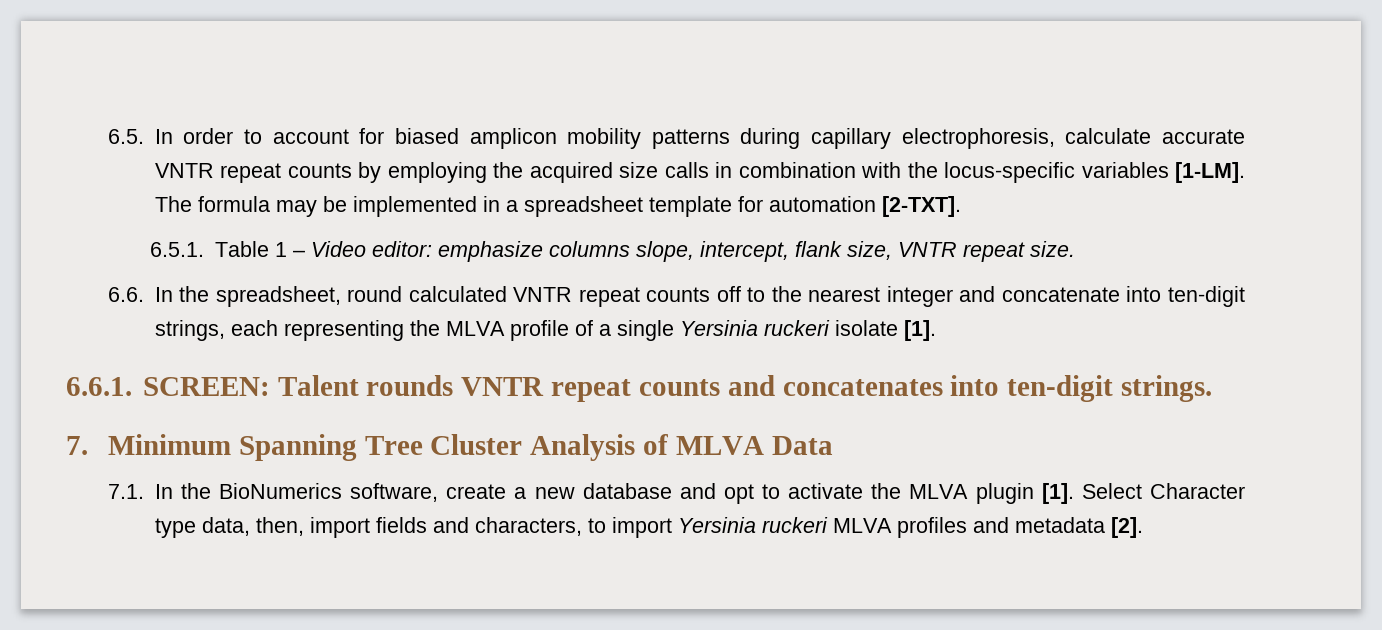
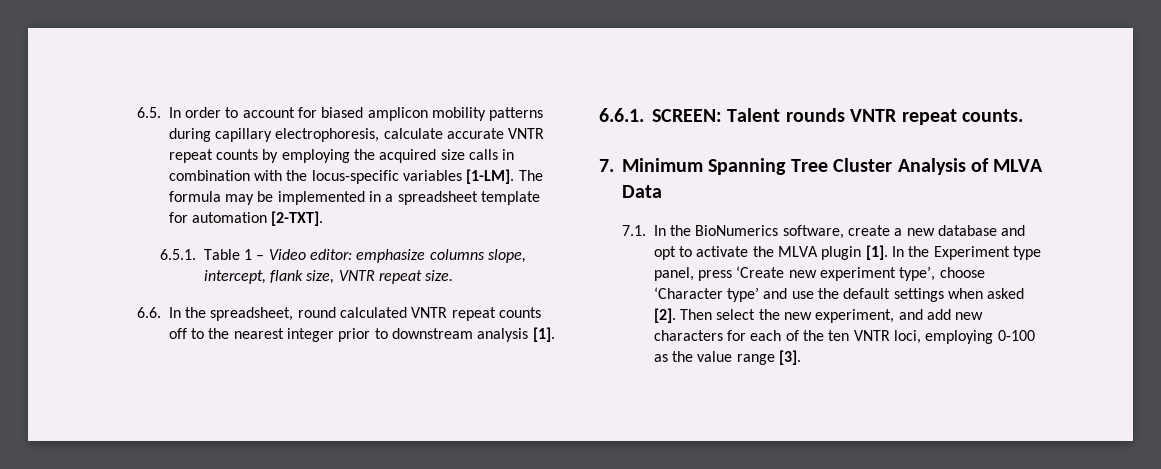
- 6.6. In the spreadsheet, round calculated VNTR repeat counts off to the nearest integer and concatenate into ten-digit strings, each representing the MLVA profile of a single Yersinia ruckeri isolate [1].
+ 6.6. In the spreadsheet, round calculated VNTR repeat counts off to the nearest integer prior to downstream analysis [1].
- 6.6.1. SCREEN: Talent rounds VNTR repeat counts and concatenates into ten-digit strings.
+ 6.6.1. SCREEN: Talent rounds VNTR repeat counts.
- Select Character type data, then, import fields and characters, to import Yersinia ruckeri MLVA profiles and metadata [2].
+ In the Experiment type panel, press ‘Create new experiment type’, choose ‘Character type’ and use the default settings when asked [2]. Then select the new experiment, and add new characters for each of the ten VNTR loci, employing 0-100 as the value range [3].

